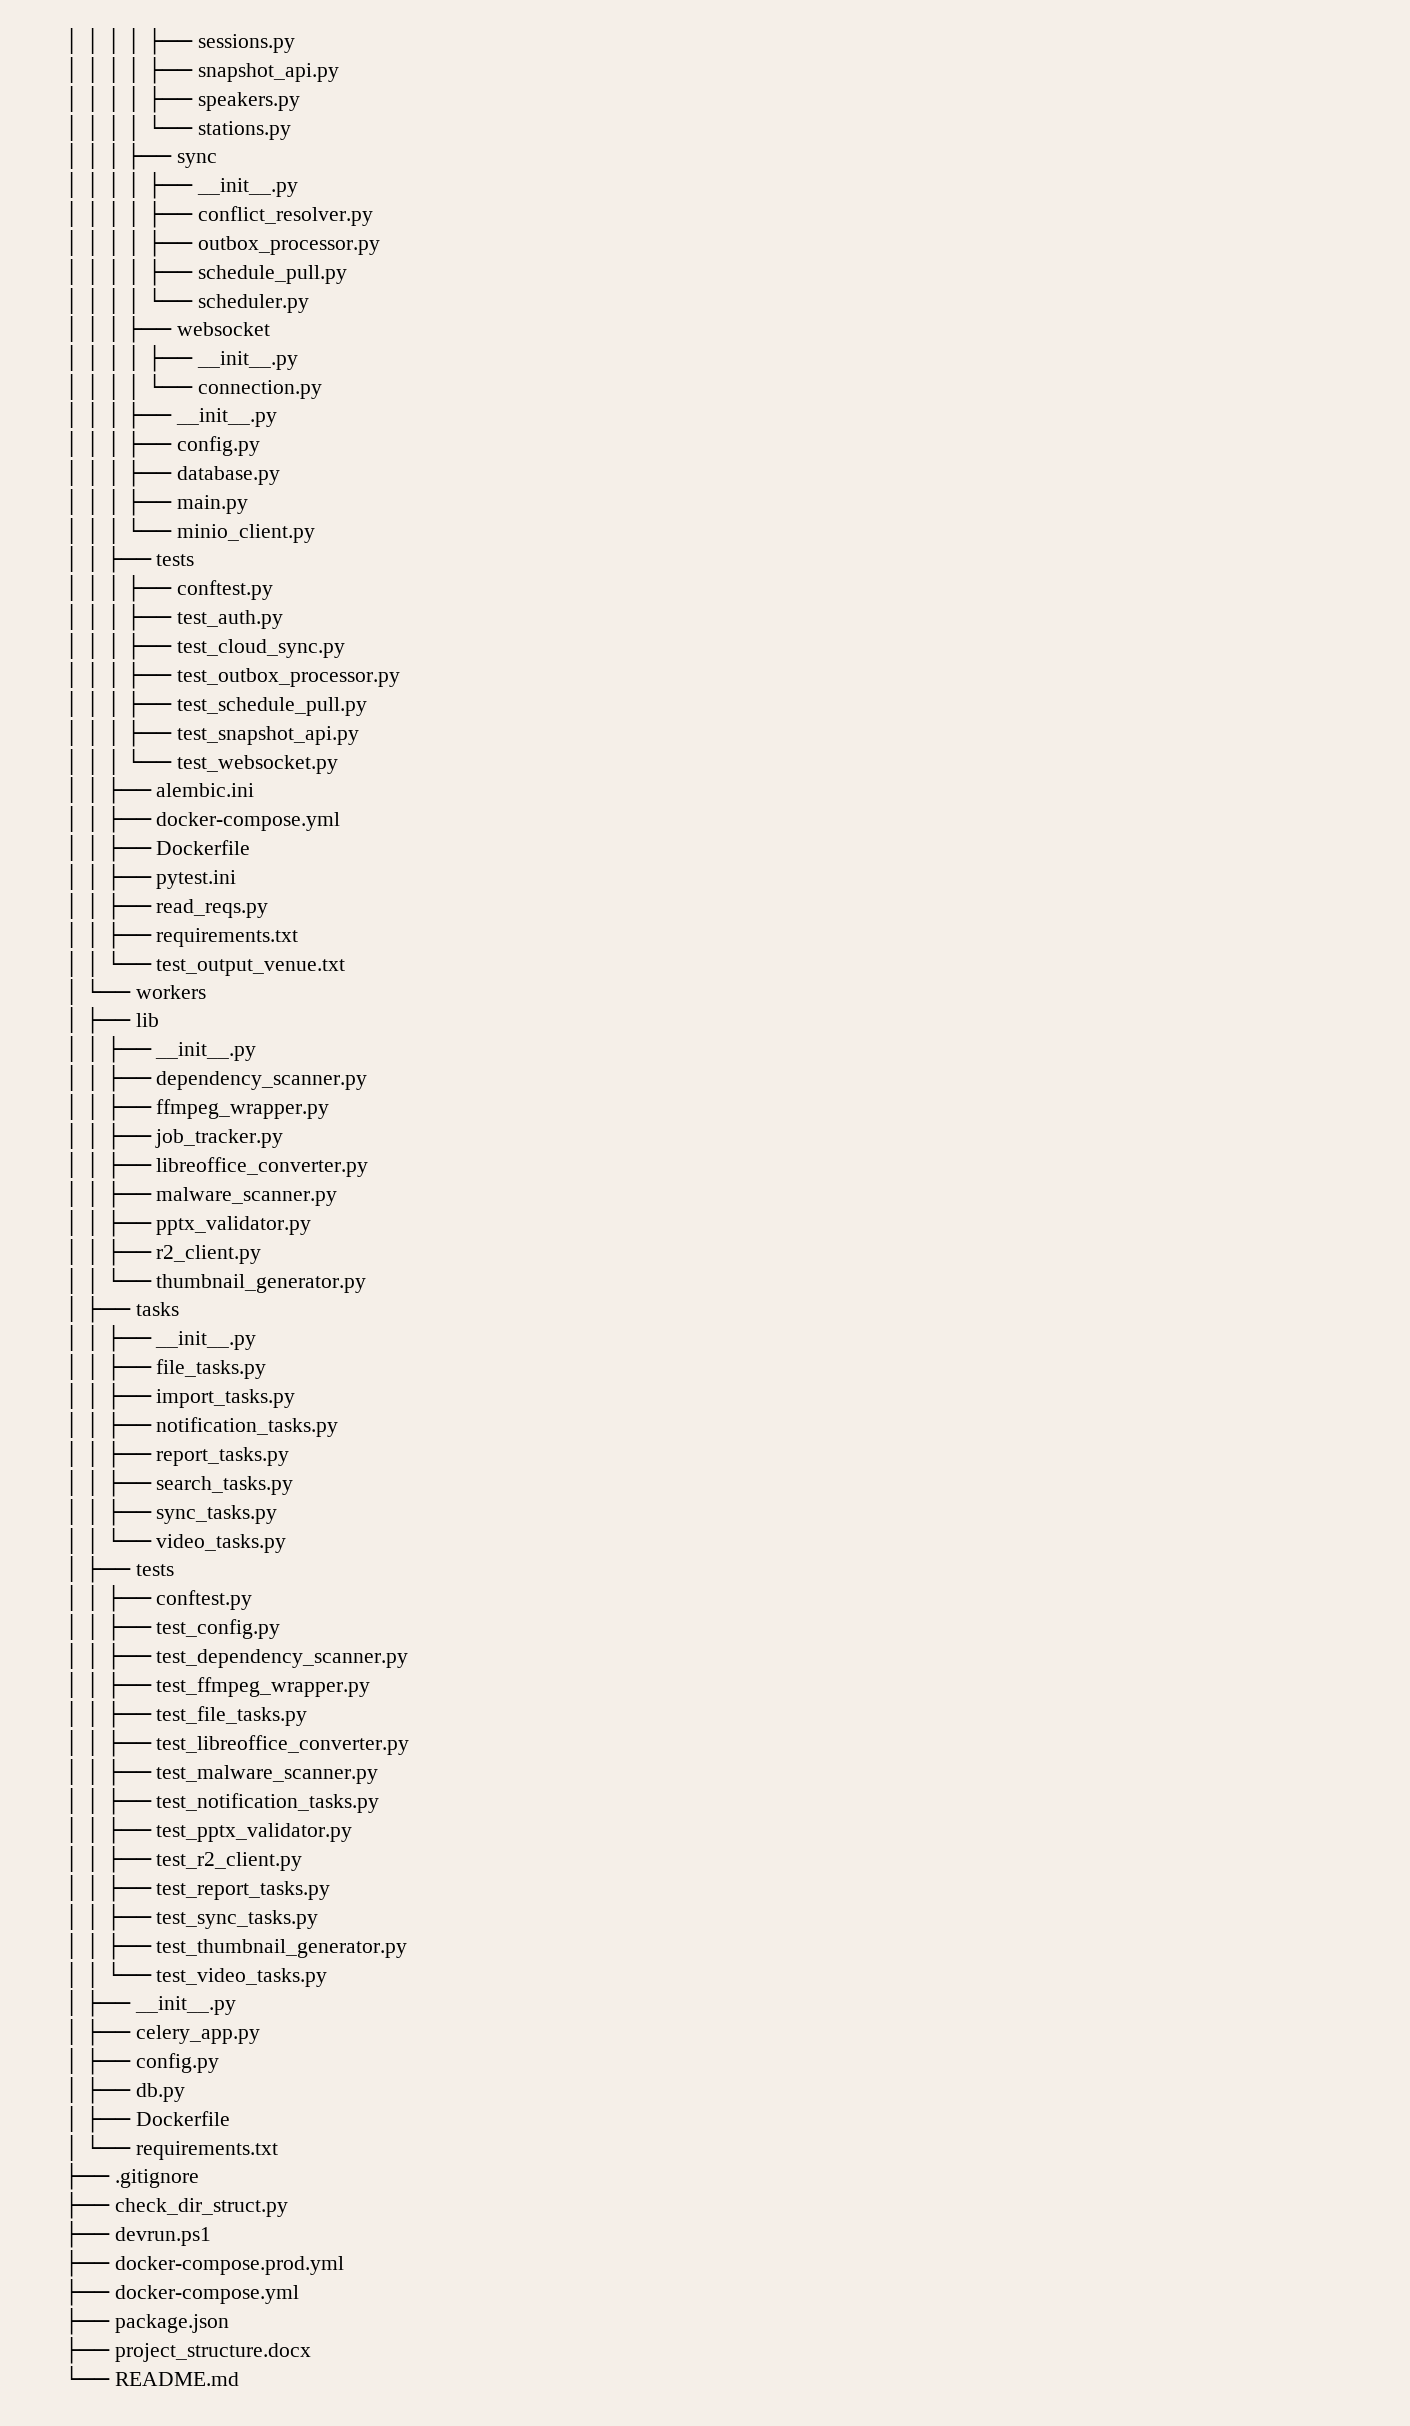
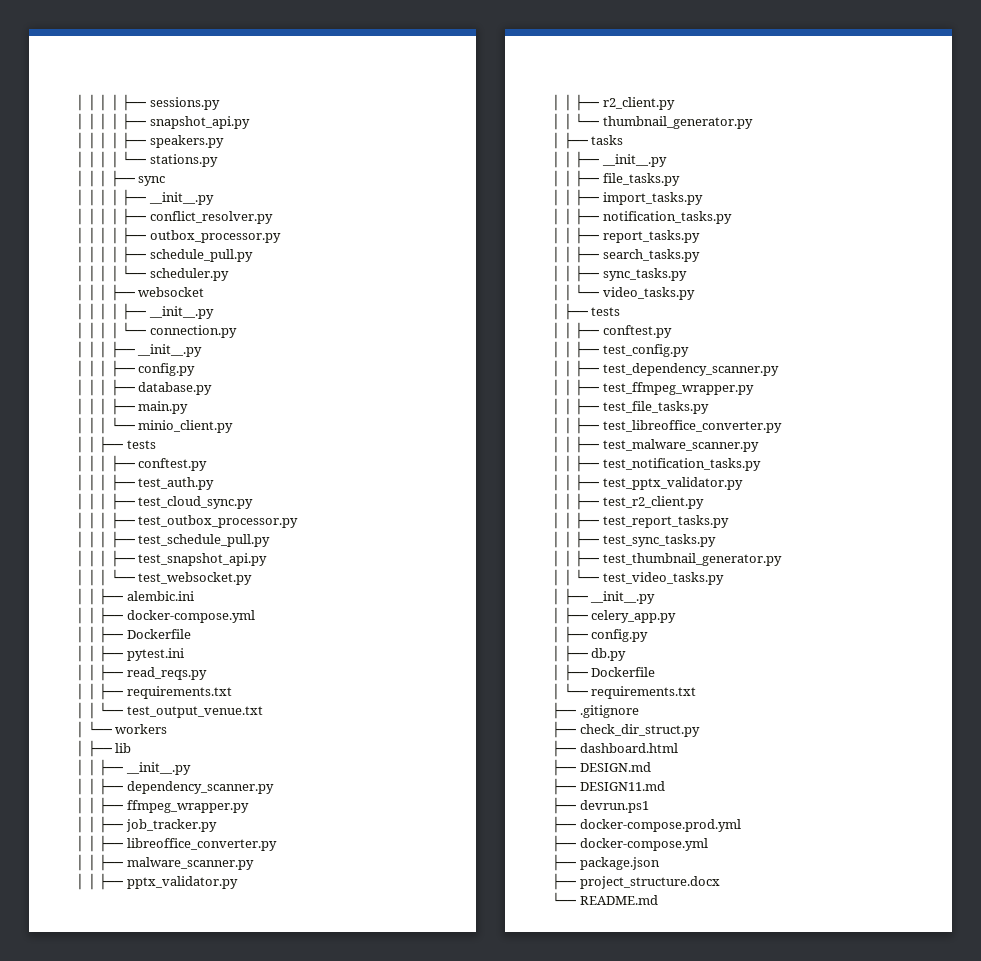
+ ├── dashboard.html
+ ├── DESIGN.md
+ ├── DESIGN11.md

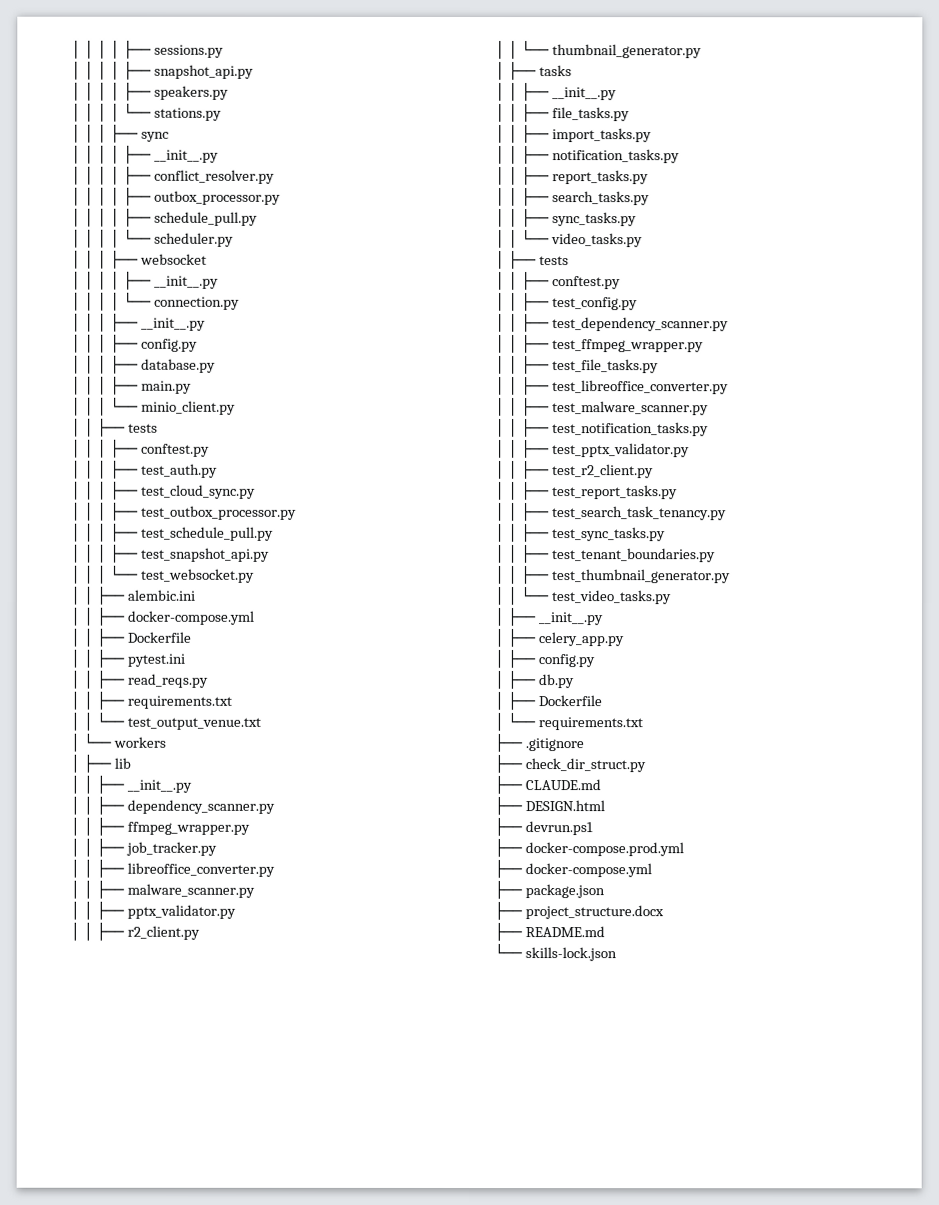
+ │ │ ├── test_search_task_tenancy.py
+ │ │ ├── test_tenant_boundaries.py
- ├── dashboard.html
- ├── DESIGN.md
- ├── DESIGN11.md
+ ├── CLAUDE.md
+ ├── DESIGN.html
- └── README.md
+ ├── README.md
+ └── skills-lock.json

